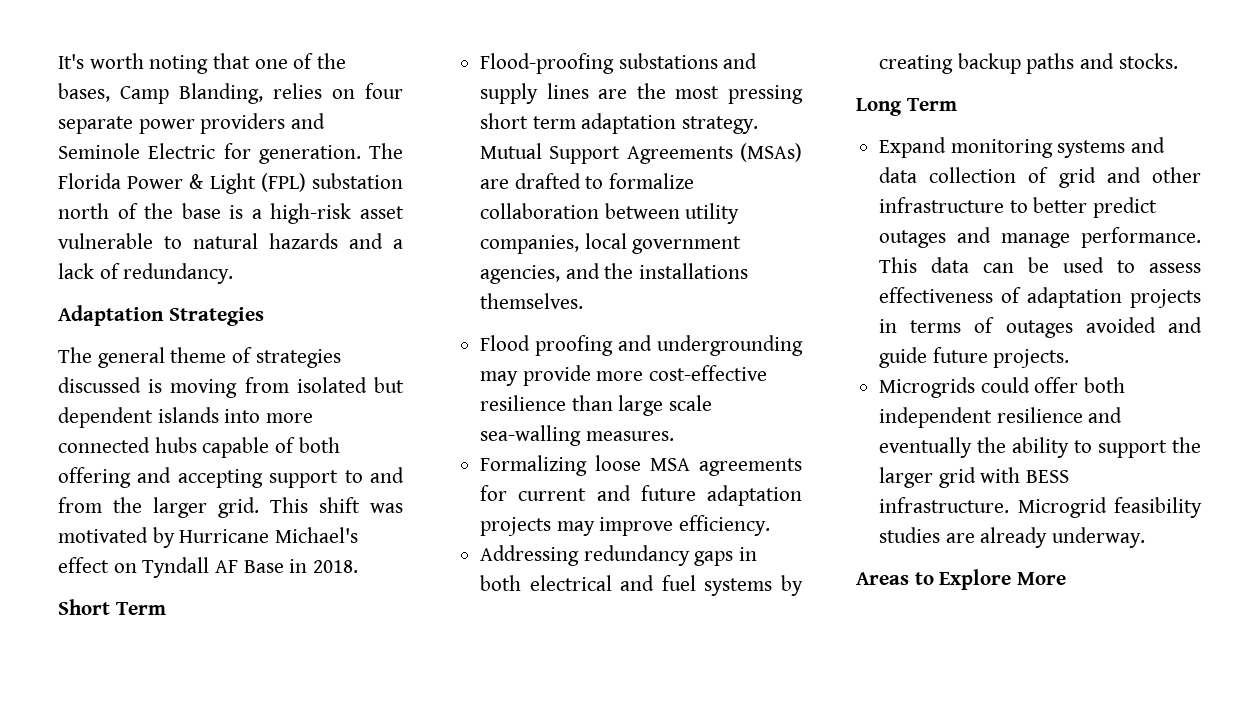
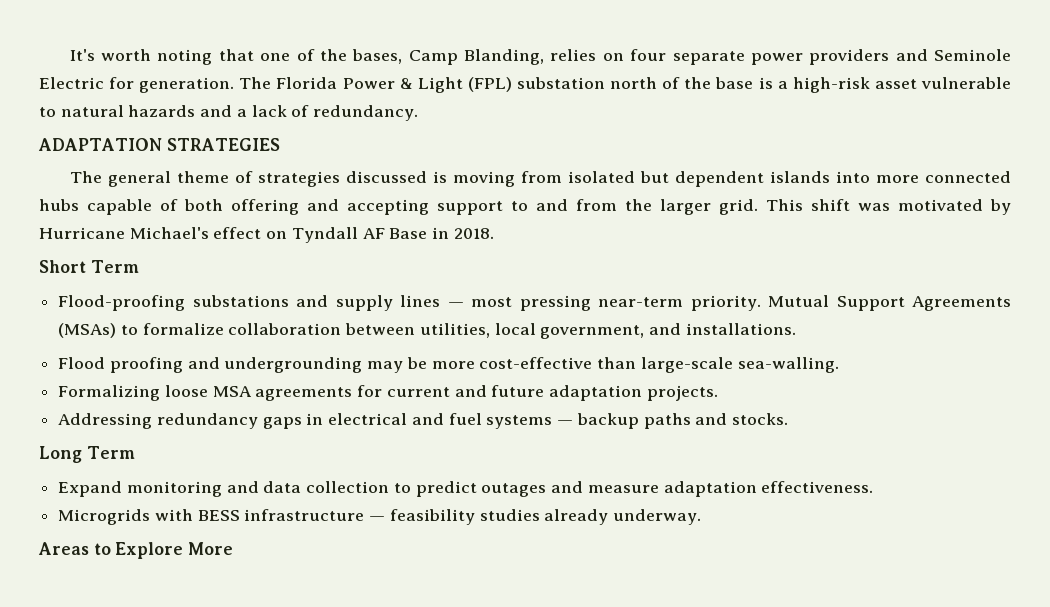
- Adaptation Strategies
+ ADAPTATION STRATEGIES
- Flood-proofing substations and supply lines are the most pressing short term adaptation strategy.
+ Flood-proofing substations and supply lines — most pressing near-term priority.
- Mutual Support Agreements (MSAs) are drafted to formalize collaboration between utility companies, local government agencies, and the installations themselves.
+ Mutual Support Agreements (MSAs) to formalize collaboration between utilities, local government, and installations.
- Flood proofing and undergrounding may provide more cost-effective resilience than large scale sea-walling measures.
+ Flood proofing and undergrounding may be more cost-effective than large-scale sea-walling.
- Formalizing loose MSA agreements for current and future adaptation projects may improve efficiency.
+ Formalizing loose MSA agreements for current and future adaptation projects.
- Addressing redundancy gaps in both electrical and fuel systems by creating backup paths and stocks.
+ Addressing redundancy gaps in electrical and fuel systems — backup paths and stocks.
- Expand monitoring systems and data collection of grid and other infrastructure to better predict outages and manage performance. This data can be used to assess effectiveness of adaptation projects in terms of outages avoided and guide future projects.
- Microgrids could offer both independent resilience and eventually the ability to support the larger grid with BESS infrastructure. Microgrid feasibility studies are already underway.
+ Expand monitoring and data collection to predict outages and measure adaptation effectiveness.
+ Microgrids with BESS infrastructure — feasibility studies already underway.

